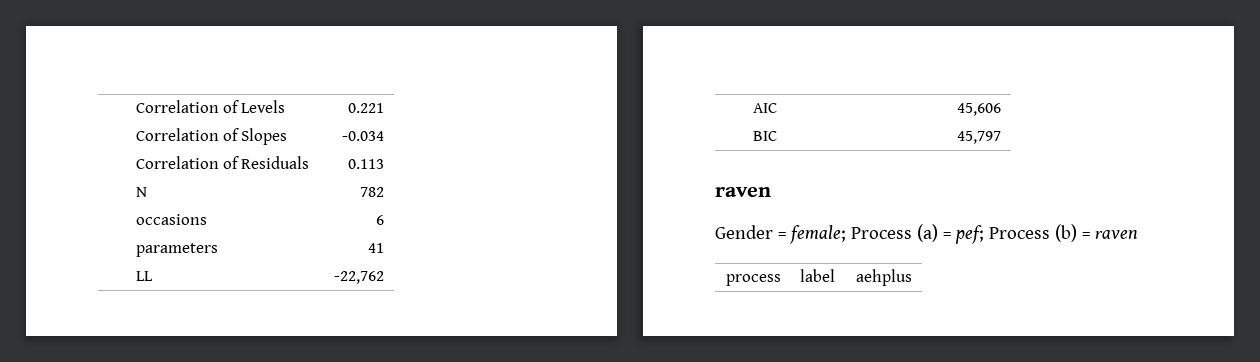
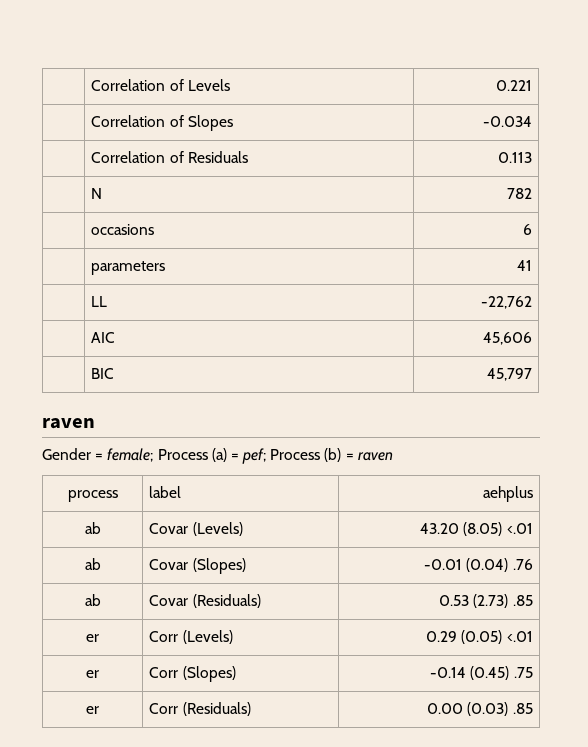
+ ab | Covar (Levels) | 43.20 (8.05) <.01
+ ab | Covar (Slopes) | -0.01 (0.04) .76
+ ab | Covar (Residuals) | 0.53 (2.73) .85
+ er | Corr (Levels) | 0.29 (0.05) <.01
+ er | Corr (Slopes) | -0.14 (0.45) .75
+ er | Corr (Residuals) | 0.00 (0.03) .85

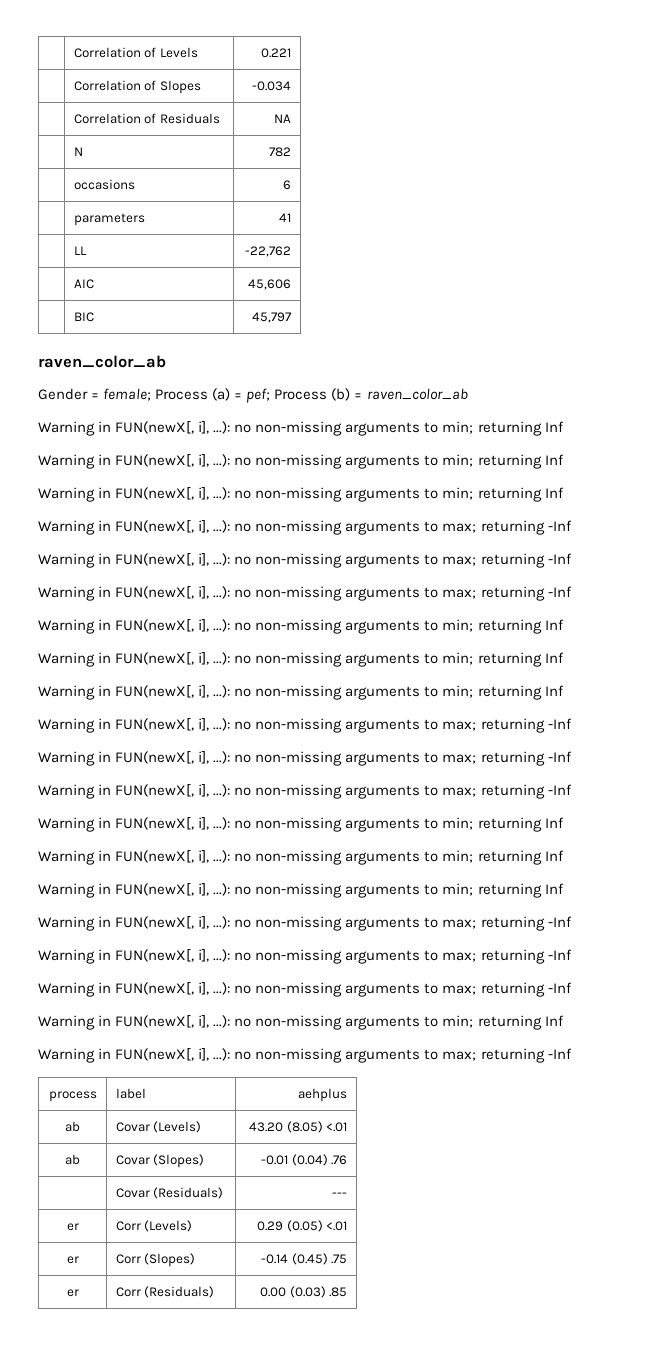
- | Correlation of Residuals | 0.113
+ | Correlation of Residuals | NA
  | BIC | 45,797
- raven
+ raven_color_ab
- Gender = female; Process (a) = pef; Process (b) = raven
+ Gender = female; Process (a) = pef; Process (b) = raven_color_ab
+ Warning in FUN(newX[, i], ...): no non-missing arguments to min; returning Inf
+ Warning in FUN(newX[, i], ...): no non-missing arguments to min; returning Inf
+ Warning in FUN(newX[, i], ...): no non-missing arguments to min; returning Inf
+ Warning in FUN(newX[, i], ...): no non-missing arguments to max; returning -Inf
+ Warning in FUN(newX[, i], ...): no non-missing arguments to max; returning -Inf
+ Warning in FUN(newX[, i], ...): no non-missing arguments to max; returning -Inf
+ Warning in FUN(newX[, i], ...): no non-missing arguments to min; returning Inf
+ Warning in FUN(newX[, i], ...): no non-missing arguments to min; returning Inf
+ Warning in FUN(newX[, i], ...): no non-missing arguments to min; returning Inf
+ Warning in FUN(newX[, i], ...): no non-missing arguments to max; returning -Inf
+ Warning in FUN(newX[, i], ...): no non-missing arguments to max; returning -Inf
+ Warning in FUN(newX[, i], ...): no non-missing arguments to max; returning -Inf
+ Warning in FUN(newX[, i], ...): no non-missing arguments to min; returning Inf
+ Warning in FUN(newX[, i], ...): no non-missing arguments to min; returning Inf
+ Warning in FUN(newX[, i], ...): no non-missing arguments to min; returning Inf
+ Warning in FUN(newX[, i], ...): no non-missing arguments to max; returning -Inf
+ Warning in FUN(newX[, i], ...): no non-missing arguments to max; returning -Inf
+ Warning in FUN(newX[, i], ...): no non-missing arguments to max; returning -Inf
+ Warning in FUN(newX[, i], ...): no non-missing arguments to min; returning Inf
+ Warning in FUN(newX[, i], ...): no non-missing arguments to max; returning -Inf
- ab | Covar (Residuals) | 0.53 (2.73) .85
+ | Covar (Residuals) | ---

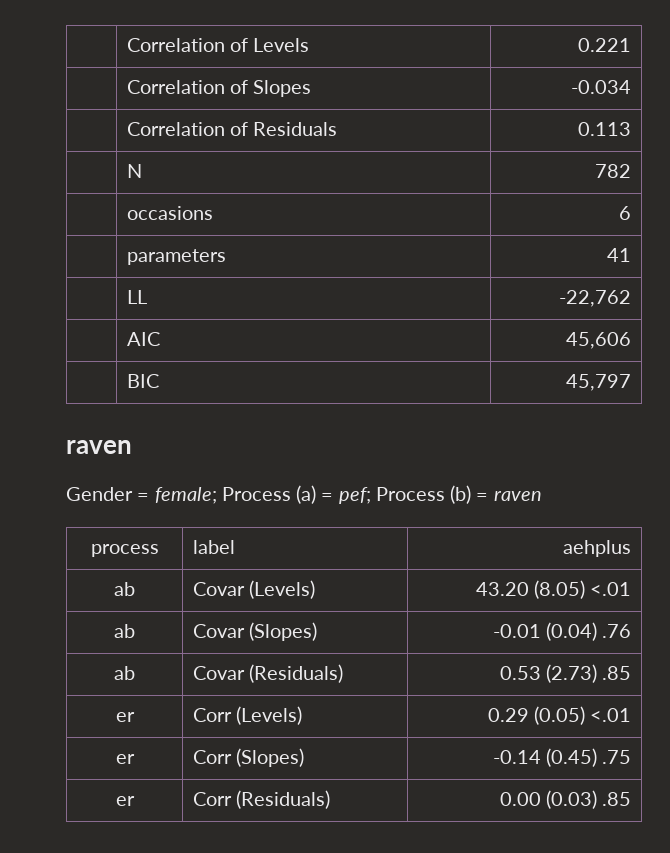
- | Correlation of Residuals | NA
+ | Correlation of Residuals | 0.113
  | BIC | 45,797
- raven_color_ab
+ raven
- Gender = female; Process (a) = pef; Process (b) = raven_color_ab
- Warning in FUN(newX[, i], ...): no non-missing arguments to min; returning Inf
- Warning in FUN(newX[, i], ...): no non-missing arguments to min; returning Inf
- Warning in FUN(newX[, i], ...): no non-missing arguments to min; returning Inf
- Warning in FUN(newX[, i], ...): no non-missing arguments to max; returning -Inf
- Warning in FUN(newX[, i], ...): no non-missing arguments to max; returning -Inf
- Warning in FUN(newX[, i], ...): no non-missing arguments to max; returning -Inf
- Warning in FUN(newX[, i], ...): no non-missing arguments to min; returning Inf
- Warning in FUN(newX[, i], ...): no non-missing arguments to min; returning Inf
- Warning in FUN(newX[, i], ...): no non-missing arguments to min; returning Inf
- Warning in FUN(newX[, i], ...): no non-missing arguments to max; returning -Inf
- Warning in FUN(newX[, i], ...): no non-missing arguments to max; returning -Inf
- Warning in FUN(newX[, i], ...): no non-missing arguments to max; returning -Inf
- Warning in FUN(newX[, i], ...): no non-missing arguments to min; returning Inf
- Warning in FUN(newX[, i], ...): no non-missing arguments to min; returning Inf
- Warning in FUN(newX[, i], ...): no non-missing arguments to min; returning Inf
- Warning in FUN(newX[, i], ...): no non-missing arguments to max; returning -Inf
- Warning in FUN(newX[, i], ...): no non-missing arguments to max; returning -Inf
- Warning in FUN(newX[, i], ...): no non-missing arguments to max; returning -Inf
- Warning in FUN(newX[, i], ...): no non-missing arguments to min; returning Inf
- Warning in FUN(newX[, i], ...): no non-missing arguments to max; returning -Inf
+ Gender = female; Process (a) = pef; Process (b) = raven
- | Covar (Residuals) | ---
+ ab | Covar (Residuals) | 0.53 (2.73) .85

